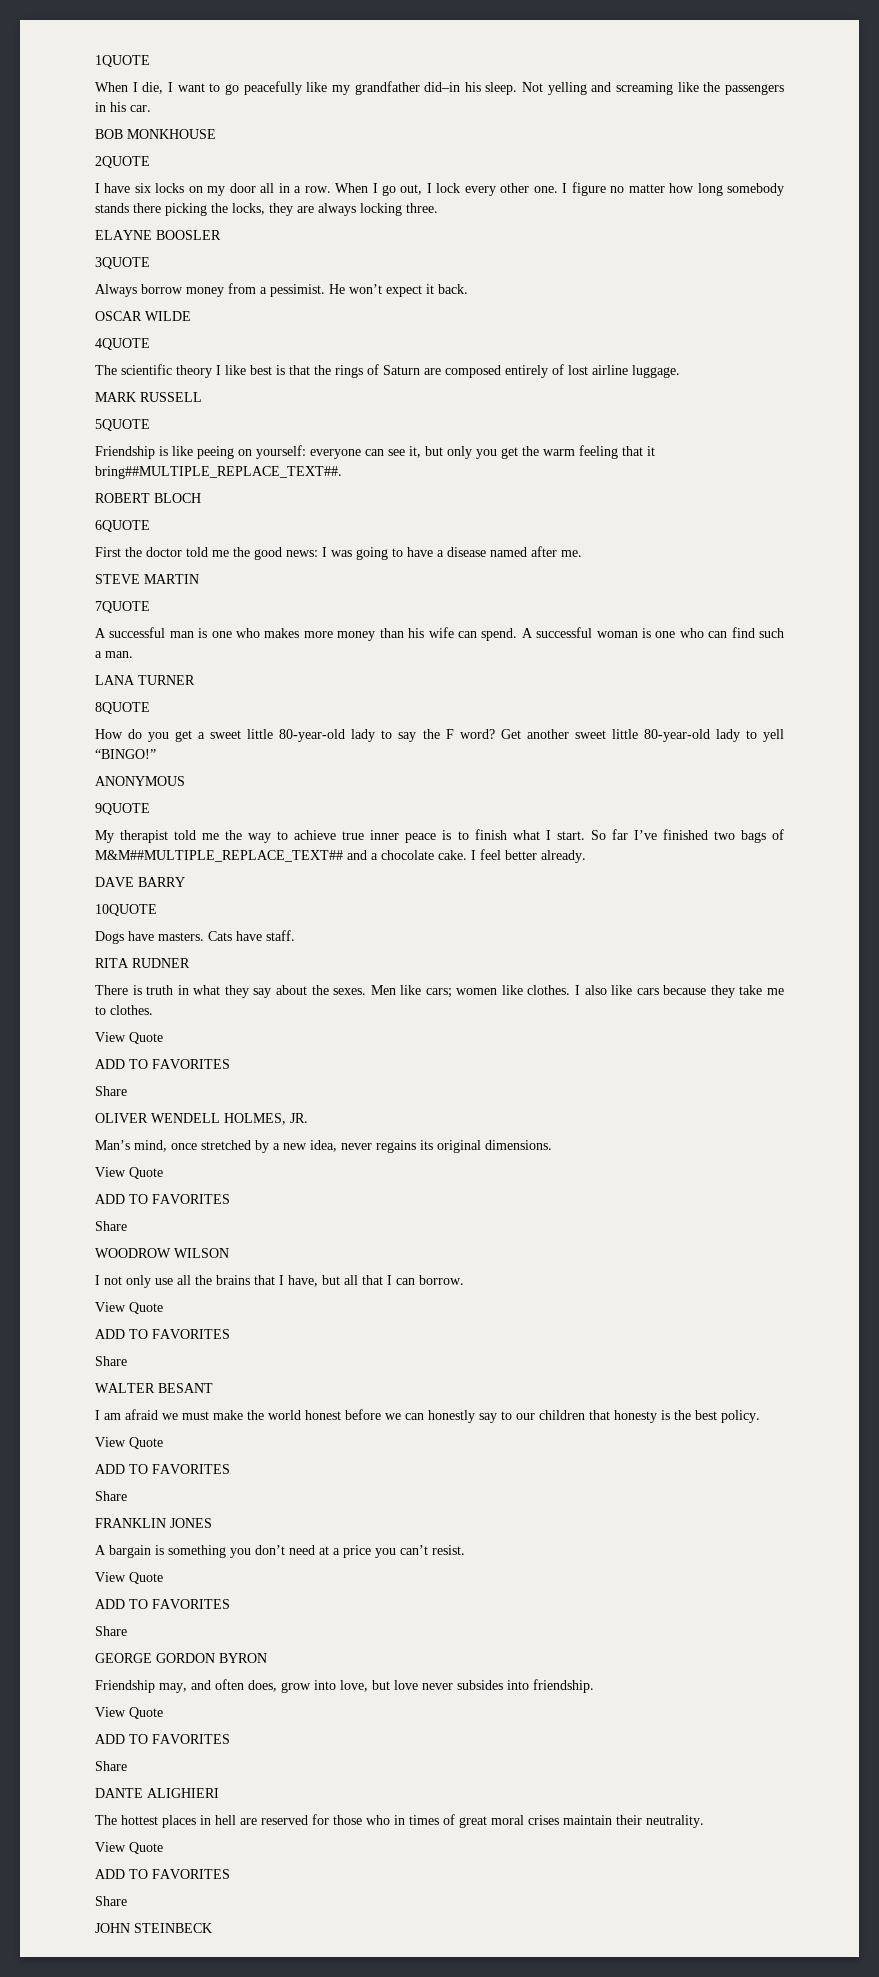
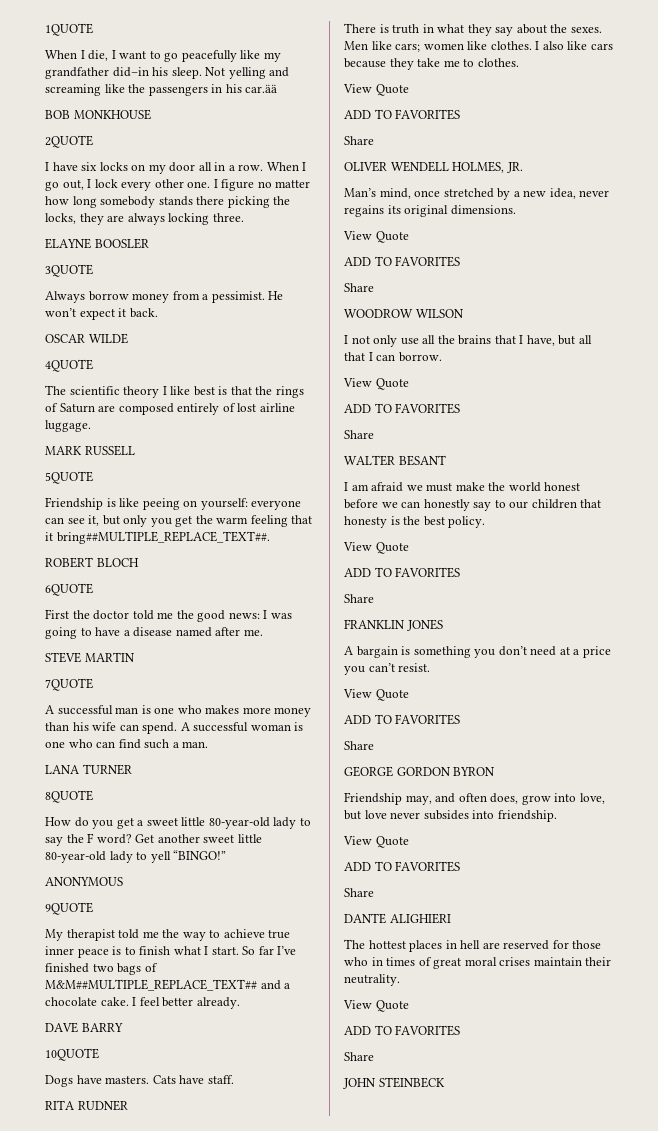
- Not yelling and screaming like the passengers in his car.
+ Not yelling and screaming like the passengers in his car.ää

